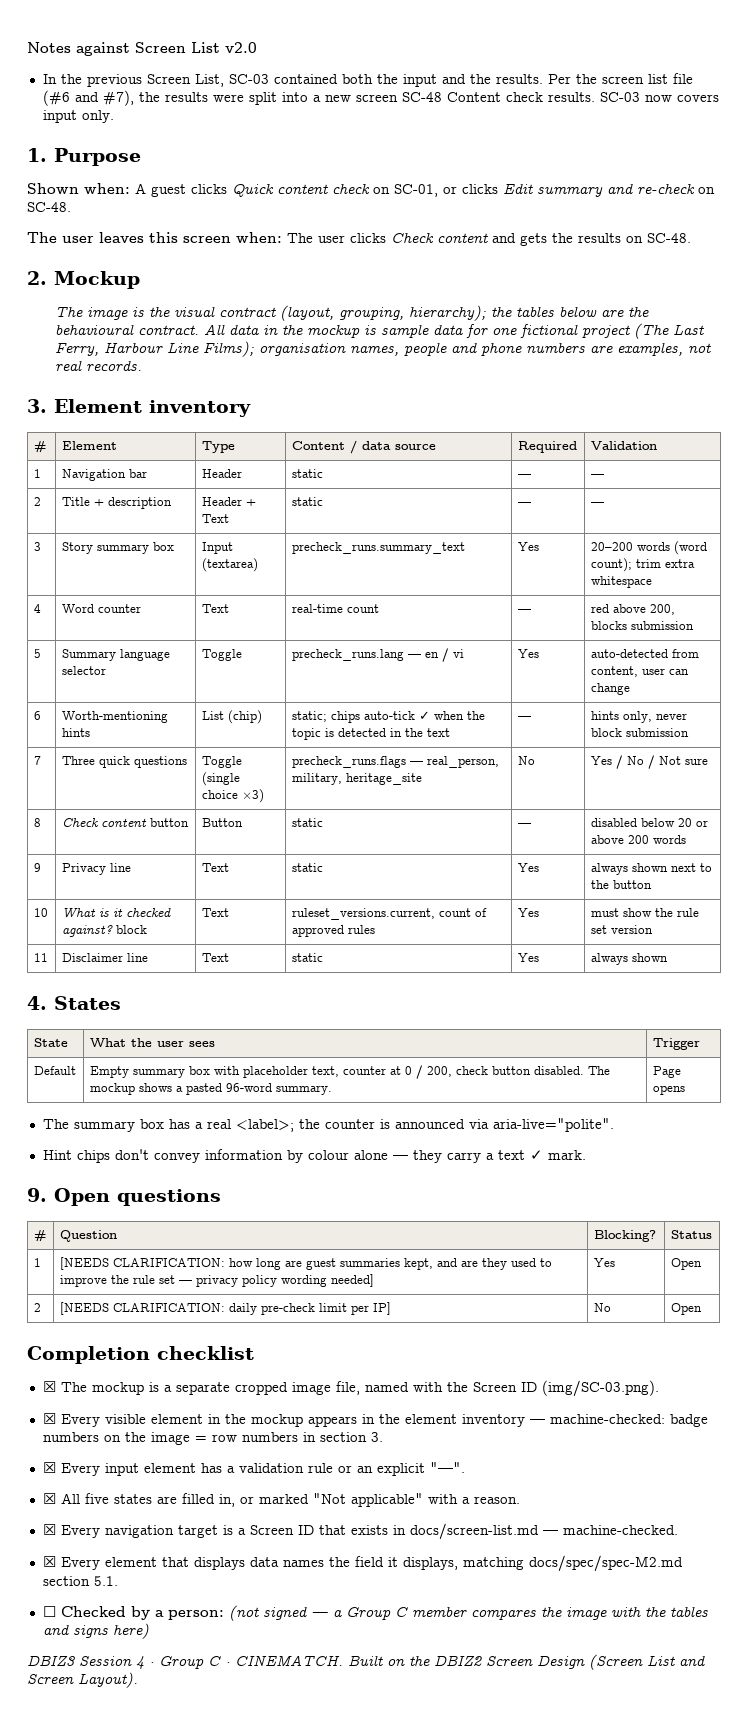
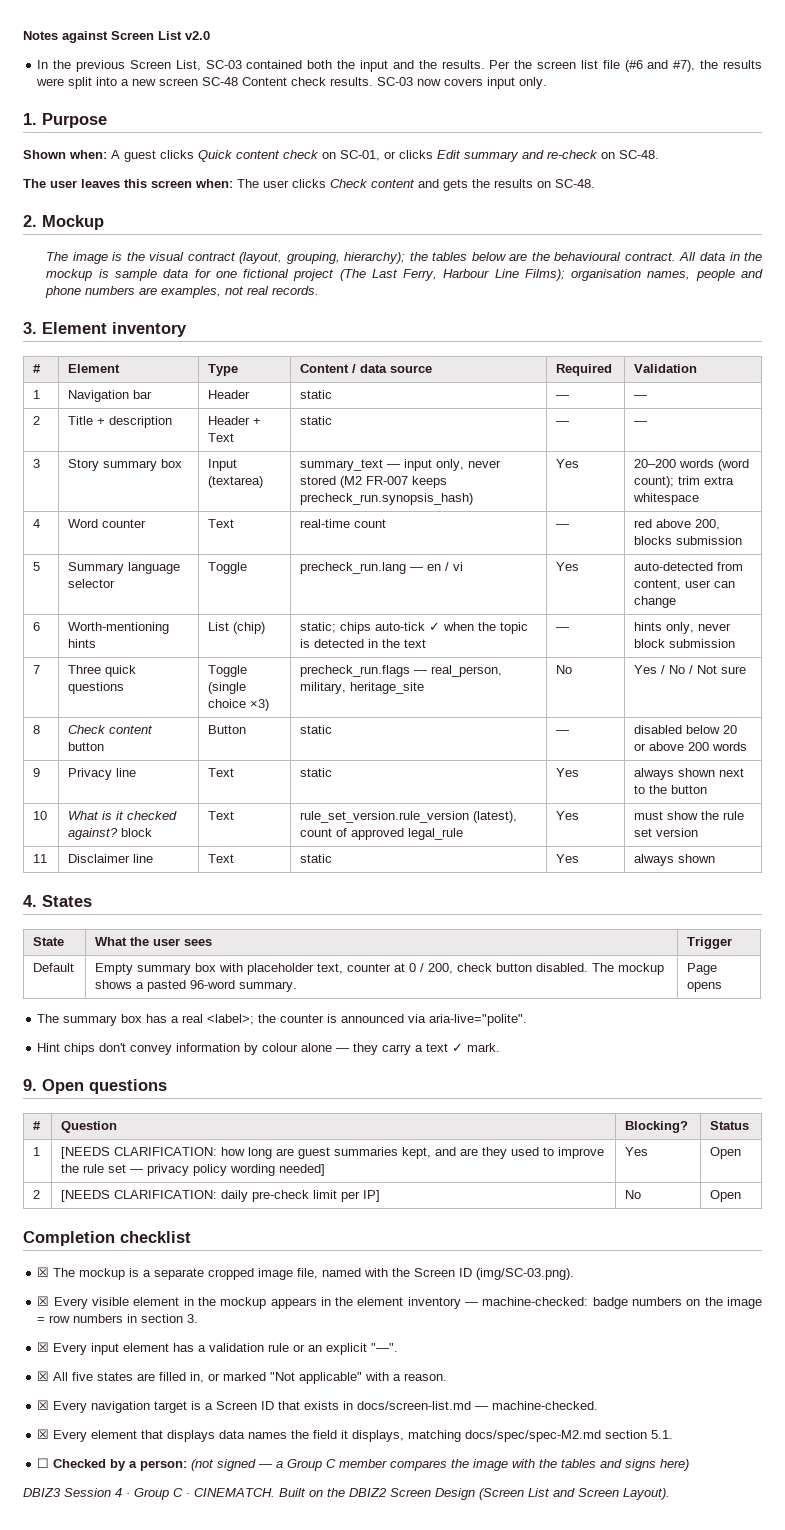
- 3 | Story summary box | Input (textarea) | precheck_runs.summary_text | Yes | 20–200 words (word count); trim extra whitespace
+ 3 | Story summary box | Input (textarea) | summary_text — input only, never stored (M2 FR-007 keeps precheck_run.synopsis_hash) | Yes | 20–200 words (word count); trim extra whitespace
- 5 | Summary language selector | Toggle | precheck_runs.lang — en / vi | Yes | auto-detected from content, user can change
+ 5 | Summary language selector | Toggle | precheck_run.lang — en / vi | Yes | auto-detected from content, user can change
- 7 | Three quick questions | Toggle (single choice ×3) | precheck_runs.flags — real_person, military, heritage_site | No | Yes / No / Not sure
+ 7 | Three quick questions | Toggle (single choice ×3) | precheck_run.flags — real_person, military, heritage_site | No | Yes / No / Not sure
- 10 | What is it checked against? block | Text | ruleset_versions.current, count of approved rules | Yes | must show the rule set version
+ 10 | What is it checked against? block | Text | rule_set_version.rule_version (latest), count of approved legal_rule | Yes | must show the rule set version

